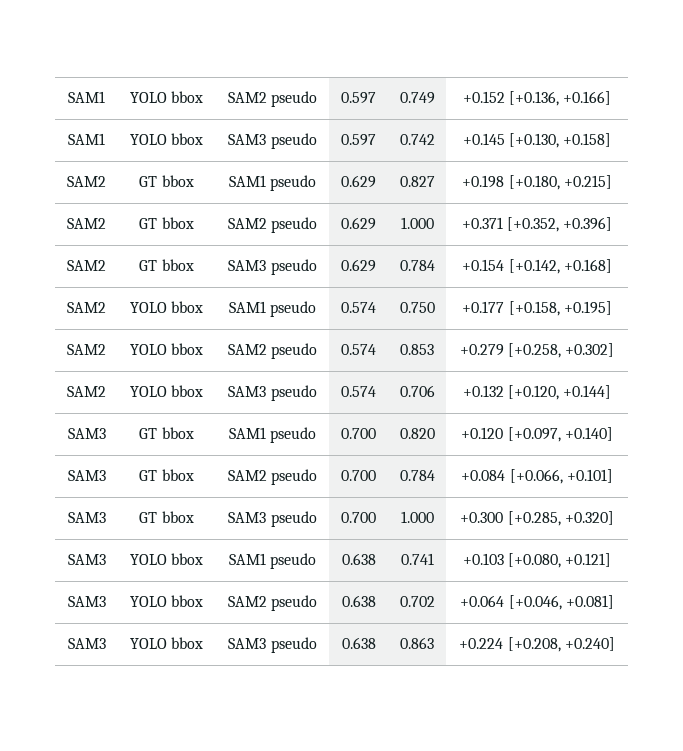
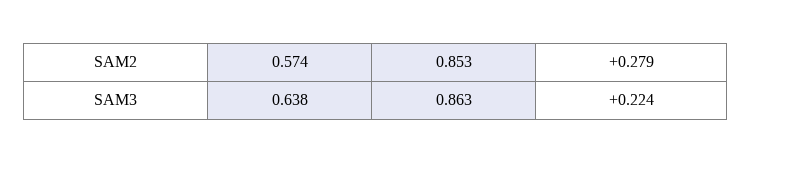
- SAM1 | YOLO bbox | SAM2 pseudo | 0.597 | 0.749 | +0.152 [+0.136, +0.166]
- SAM1 | YOLO bbox | SAM3 pseudo | 0.597 | 0.742 | +0.145 [+0.130, +0.158]
- SAM2 | GT bbox | SAM1 pseudo | 0.629 | 0.827 | +0.198 [+0.180, +0.215]
- SAM2 | GT bbox | SAM2 pseudo | 0.629 | 1.000 | +0.371 [+0.352, +0.396]
- SAM2 | GT bbox | SAM3 pseudo | 0.629 | 0.784 | +0.154 [+0.142, +0.168]
- SAM2 | YOLO bbox | SAM1 pseudo | 0.574 | 0.750 | +0.177 [+0.158, +0.195]
- SAM2 | YOLO bbox | SAM2 pseudo | 0.574 | 0.853 | +0.279 [+0.258, +0.302]
- SAM2 | YOLO bbox | SAM3 pseudo | 0.574 | 0.706 | +0.132 [+0.120, +0.144]
- SAM3 | GT bbox | SAM1 pseudo | 0.700 | 0.820 | +0.120 [+0.097, +0.140]
- SAM3 | GT bbox | SAM2 pseudo | 0.700 | 0.784 | +0.084 [+0.066, +0.101]
- SAM3 | GT bbox | SAM3 pseudo | 0.700 | 1.000 | +0.300 [+0.285, +0.320]
- SAM3 | YOLO bbox | SAM1 pseudo | 0.638 | 0.741 | +0.103 [+0.080, +0.121]
- SAM3 | YOLO bbox | SAM2 pseudo | 0.638 | 0.702 | +0.064 [+0.046, +0.081]
- SAM3 | YOLO bbox | SAM3 pseudo | 0.638 | 0.863 | +0.224 [+0.208, +0.240]
+ SAM2 | 0.574 | 0.853 | +0.279
+ SAM3 | 0.638 | 0.863 | +0.224

